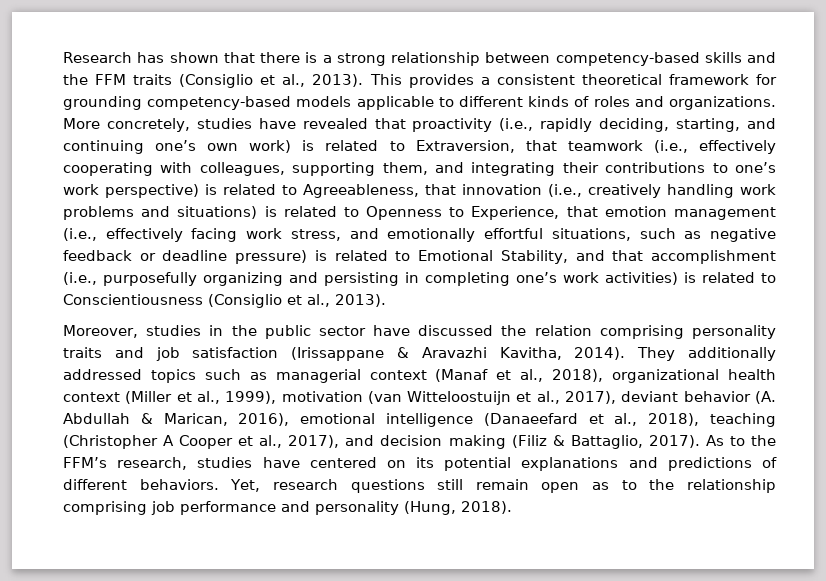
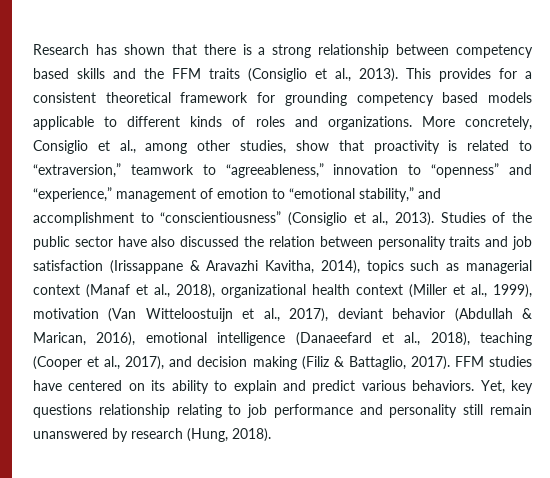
- Research has shown that there is a strong relationship between competency-based skills and the FFM traits (Consiglio et al., 2013).
+ Research has shown that there is a strong relationship between competency based skills and the FFM traits (Consiglio et al., 2013).
- This provides a consistent theoretical framework for grounding competency-based models applicable to different kinds of roles and organizations.
+ This provides for a consistent theoretical framework for grounding competency based models applicable to different kinds of roles and organizations.
- More concretely, studies have revealed that proactivity (i.e., rapidly deciding, starting, and continuing one’s own work) is related to Extraversion, that teamwork (i.e., effectively cooperating with colleagues, supporting them, and integrating their contributions to one’s work perspective) is related to Agreeableness, that innovation (i.e., creatively handling work problems and situations) is related to Openness to Experience, that emotion management (i.e., effectively facing work stress, and emotionally effortful situations, such as negative feedback or deadline pressure) is related to Emotional Stability, and that accomplishment (i.e., purposefully organizing and persisting in completing one’s work activities) is related to Conscientiousness (Consiglio et al., 2013).
- Moreover, studies in the public sector have discussed the relation comprising personality traits and job satisfaction (Irissappane & Aravazhi Kavitha, 2014). They additionally addressed topics such as managerial context (Manaf et al., 2018), organizational health context (Miller et al., 1999), motivation (van Witteloostuijn et al., 2017), deviant behavior (A. Abdullah & Marican, 2016), emotional intelligence (Danaeefard et al., 2018), teaching (Christopher A Cooper et al., 2017), and decision making (Filiz & Battaglio, 2017).
+ More concretely, Consiglio et al., among other studies, show that proactivity is related to “extraversion,” teamwork to “agreeableness,” innovation to “openness” and “experience,” management of emotion to “emotional stability,” and accomplishment to “conscientiousness” (Consiglio et al., 2013). Studies of the public sector have also discussed the relation between personality traits and job satisfaction (Irissappane & Aravazhi Kavitha, 2014), topics such as managerial context (Manaf et al., 2018), organizational health context (Miller et al., 1999), motivation (Van Witteloostuijn et al., 2017), deviant behavior (Abdullah & Marican, 2016), emotional intelligence (Danaeefard et al., 2018), teaching (Cooper et al., 2017), and decision making (Filiz & Battaglio, 2017).
- As to the FFM’s research, studies have centered on its potential explanations and predictions of different behaviors. Yet, research questions still remain open as to the relationship comprising job performance and personality (Hung, 2018).
+ FFM studies have centered on its ability to explain and predict various behaviors. Yet, key questions relationship relating to job performance and personality still remain unanswered by research (Hung, 2018).

